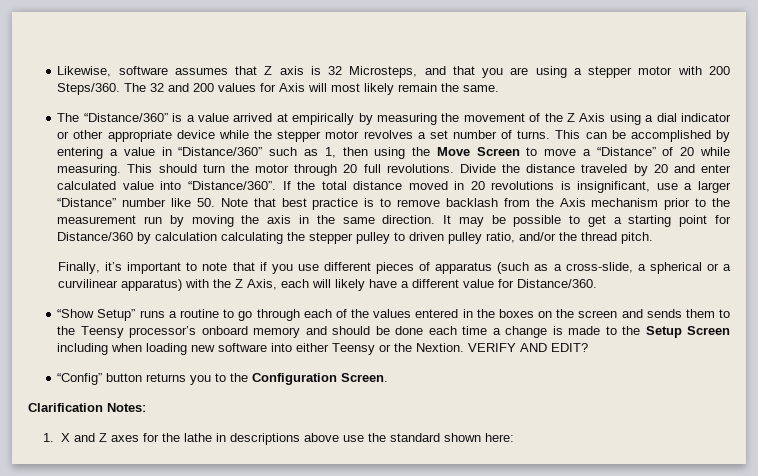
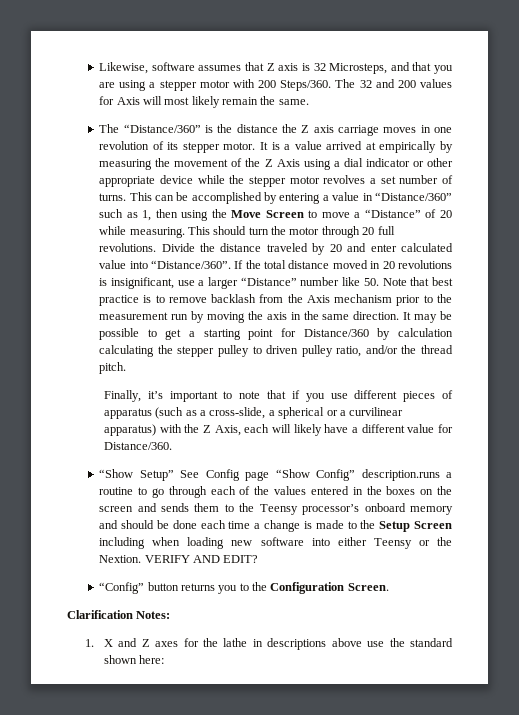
- The “Distance/360” is a value arrived at empirically by measuring the movement of the Z Axis using a dial indicator or other appropriate device while the stepper motor revolves a set number of turns.
+ The “Distance/360” is the distance the Z axis carriage moves in one revolution of its stepper motor. It is a value arrived at empirically by measuring the movement of the Z Axis using a dial indicator or other appropriate device while the stepper motor revolves a set number of turns.
- “Show Setup” runs a routine to go through each of the values entered in the boxes on the screen and sends them to the Teensy processor’s onboard memory and should be done each time a change is made to the Setup Screen including when loading new software into either Teensy or the Nextion.
+ “Show Setup” See Config page “Show Config” description.runs a routine to go through each of the values entered in the boxes on the screen and sends them to the Teensy processor’s onboard memory and should be done each time a change is made to the Setup Screen including when loading new software into either Teensy or the Nextion.

